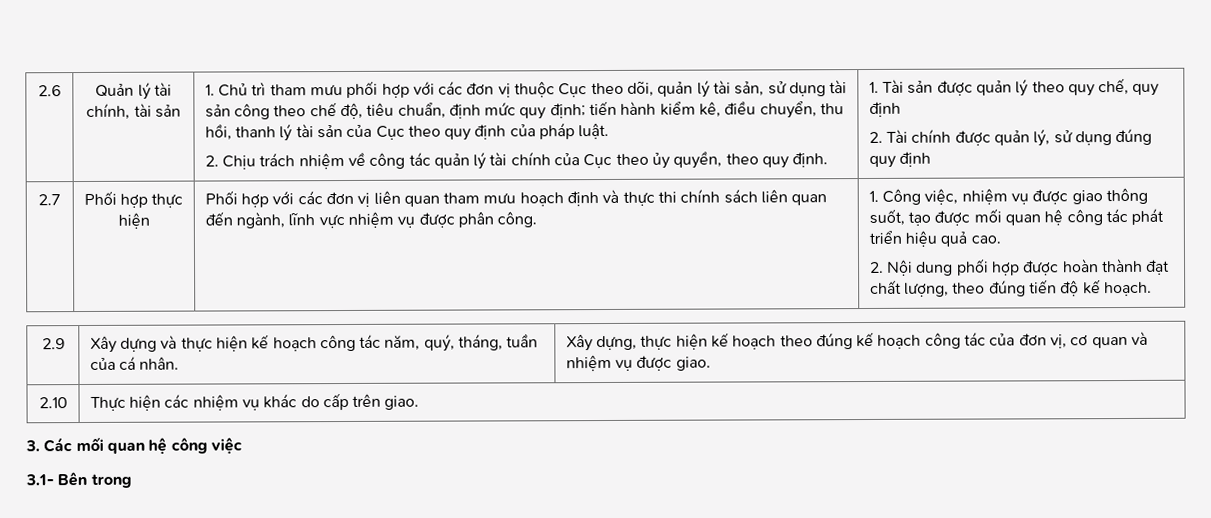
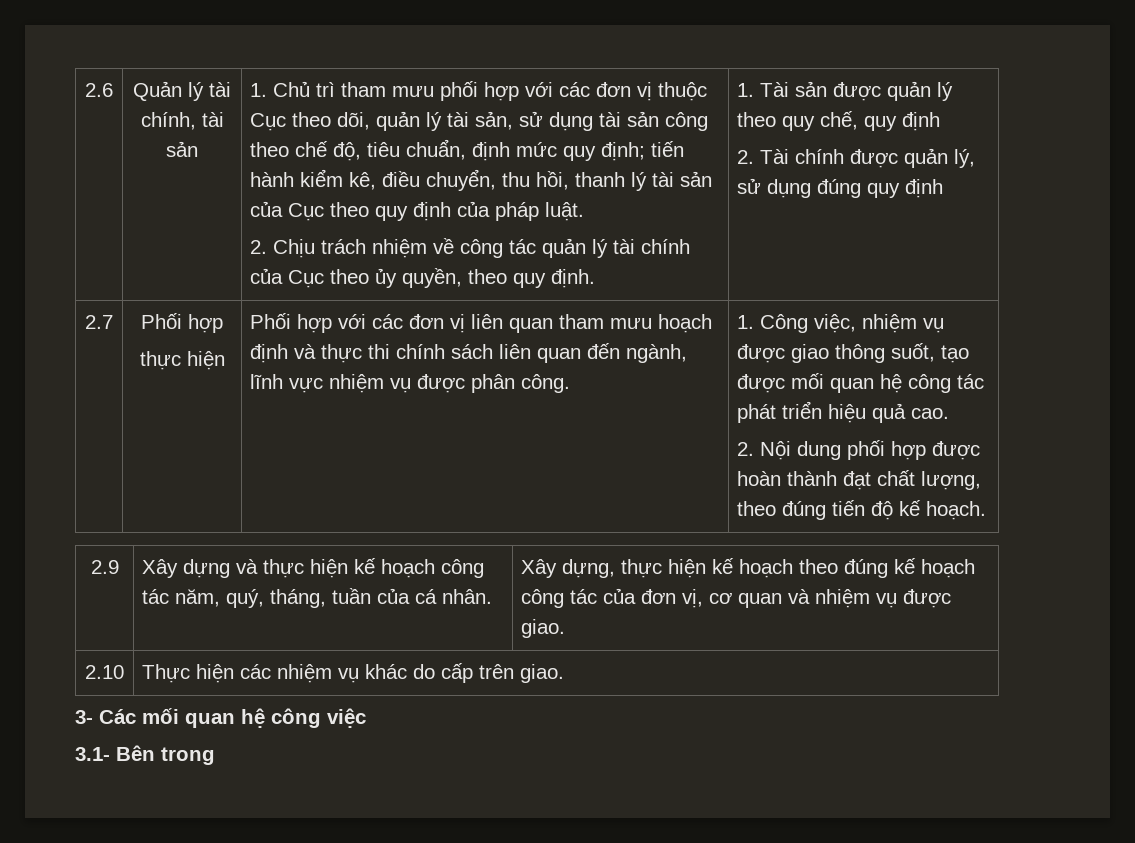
- 2.7 | Phối hợp thực hiện
+ 2.7 | Phối hợp
+ thực hiện
- 3. Các mối quan hệ công việc
+ 3- Các mối quan hệ công việc

